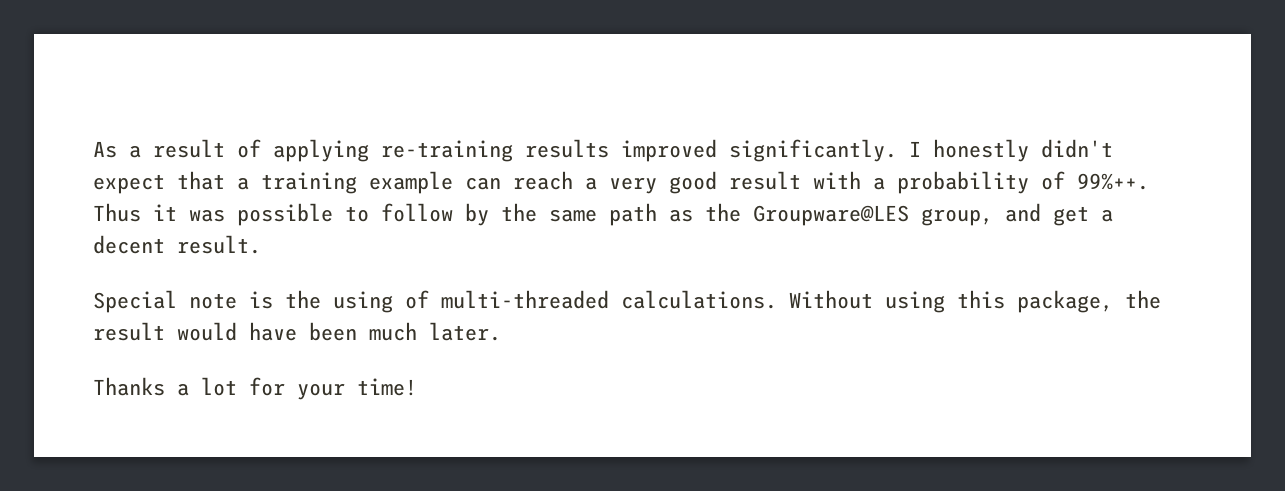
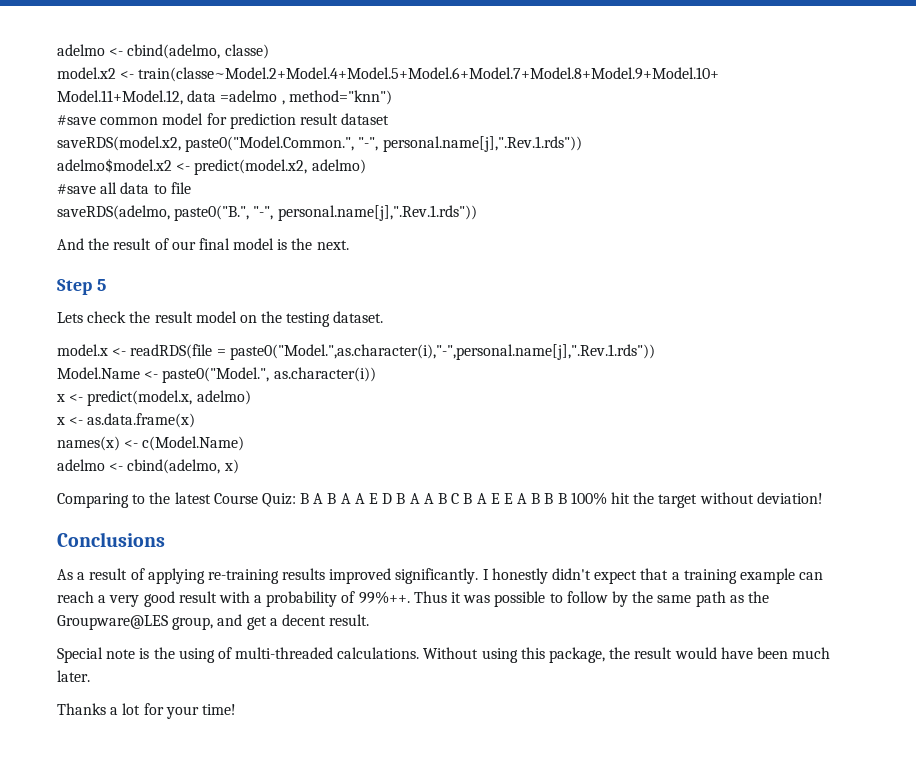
+ adelmo <- cbind(adelmo, classe)
+ model.x2 <- train(classe~Model.2+Model.4+Model.5+Model.6+Model.7+Model.8+Model.9+Model.10+
+ Model.11+Model.12, data =adelmo , method="knn")
+ #save common model for prediction result dataset
+ saveRDS(model.x2, paste0("Model.Common.", "-", personal.name[j],".Rev.1.rds"))
+ adelmo$model.x2 <- predict(model.x2, adelmo)
+ #save all data to file
+ saveRDS(adelmo, paste0("B.", "-", personal.name[j],".Rev.1.rds"))
+ And the result of our final model is the next.
+ Step 5
+ Lets check the result model on the testing dataset.
+ model.x <- readRDS(file = paste0("Model.",as.character(i),"-",personal.name[j],".Rev.1.rds"))
+ Model.Name <- paste0("Model.", as.character(i))
+ x <- predict(model.x, adelmo)
+ x <- as.data.frame(x)
+ names(x) <- c(Model.Name)
+ adelmo <- cbind(adelmo, x)
+ Comparing to the latest Course Quiz: B A B A A E D B A A B C B A E E A B B B 100% hit the target without deviation!
+ Conclusions

